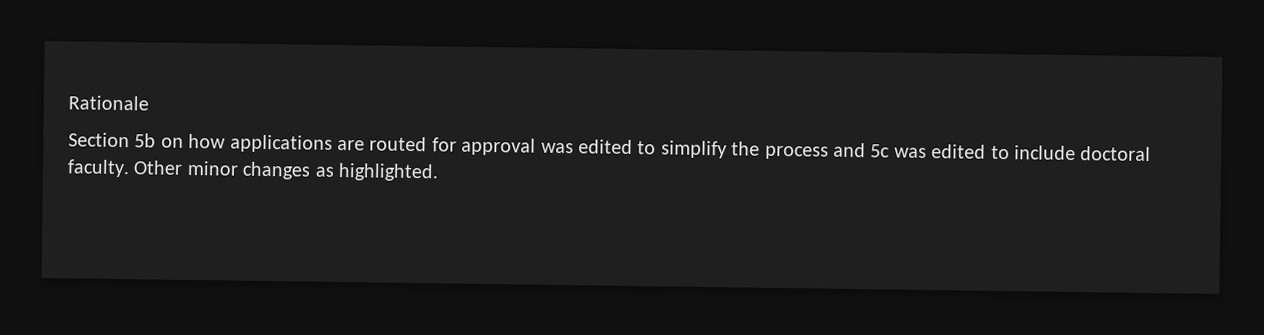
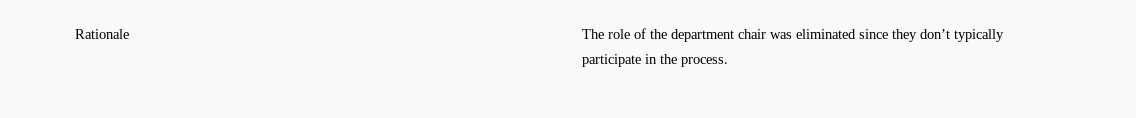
- Section 5b on how applications are routed for approval was edited to simplify the process and 5c was edited to include doctoral faculty. Other minor changes as highlighted.
+ The role of the department chair was eliminated since they don’t typically participate in the process.

